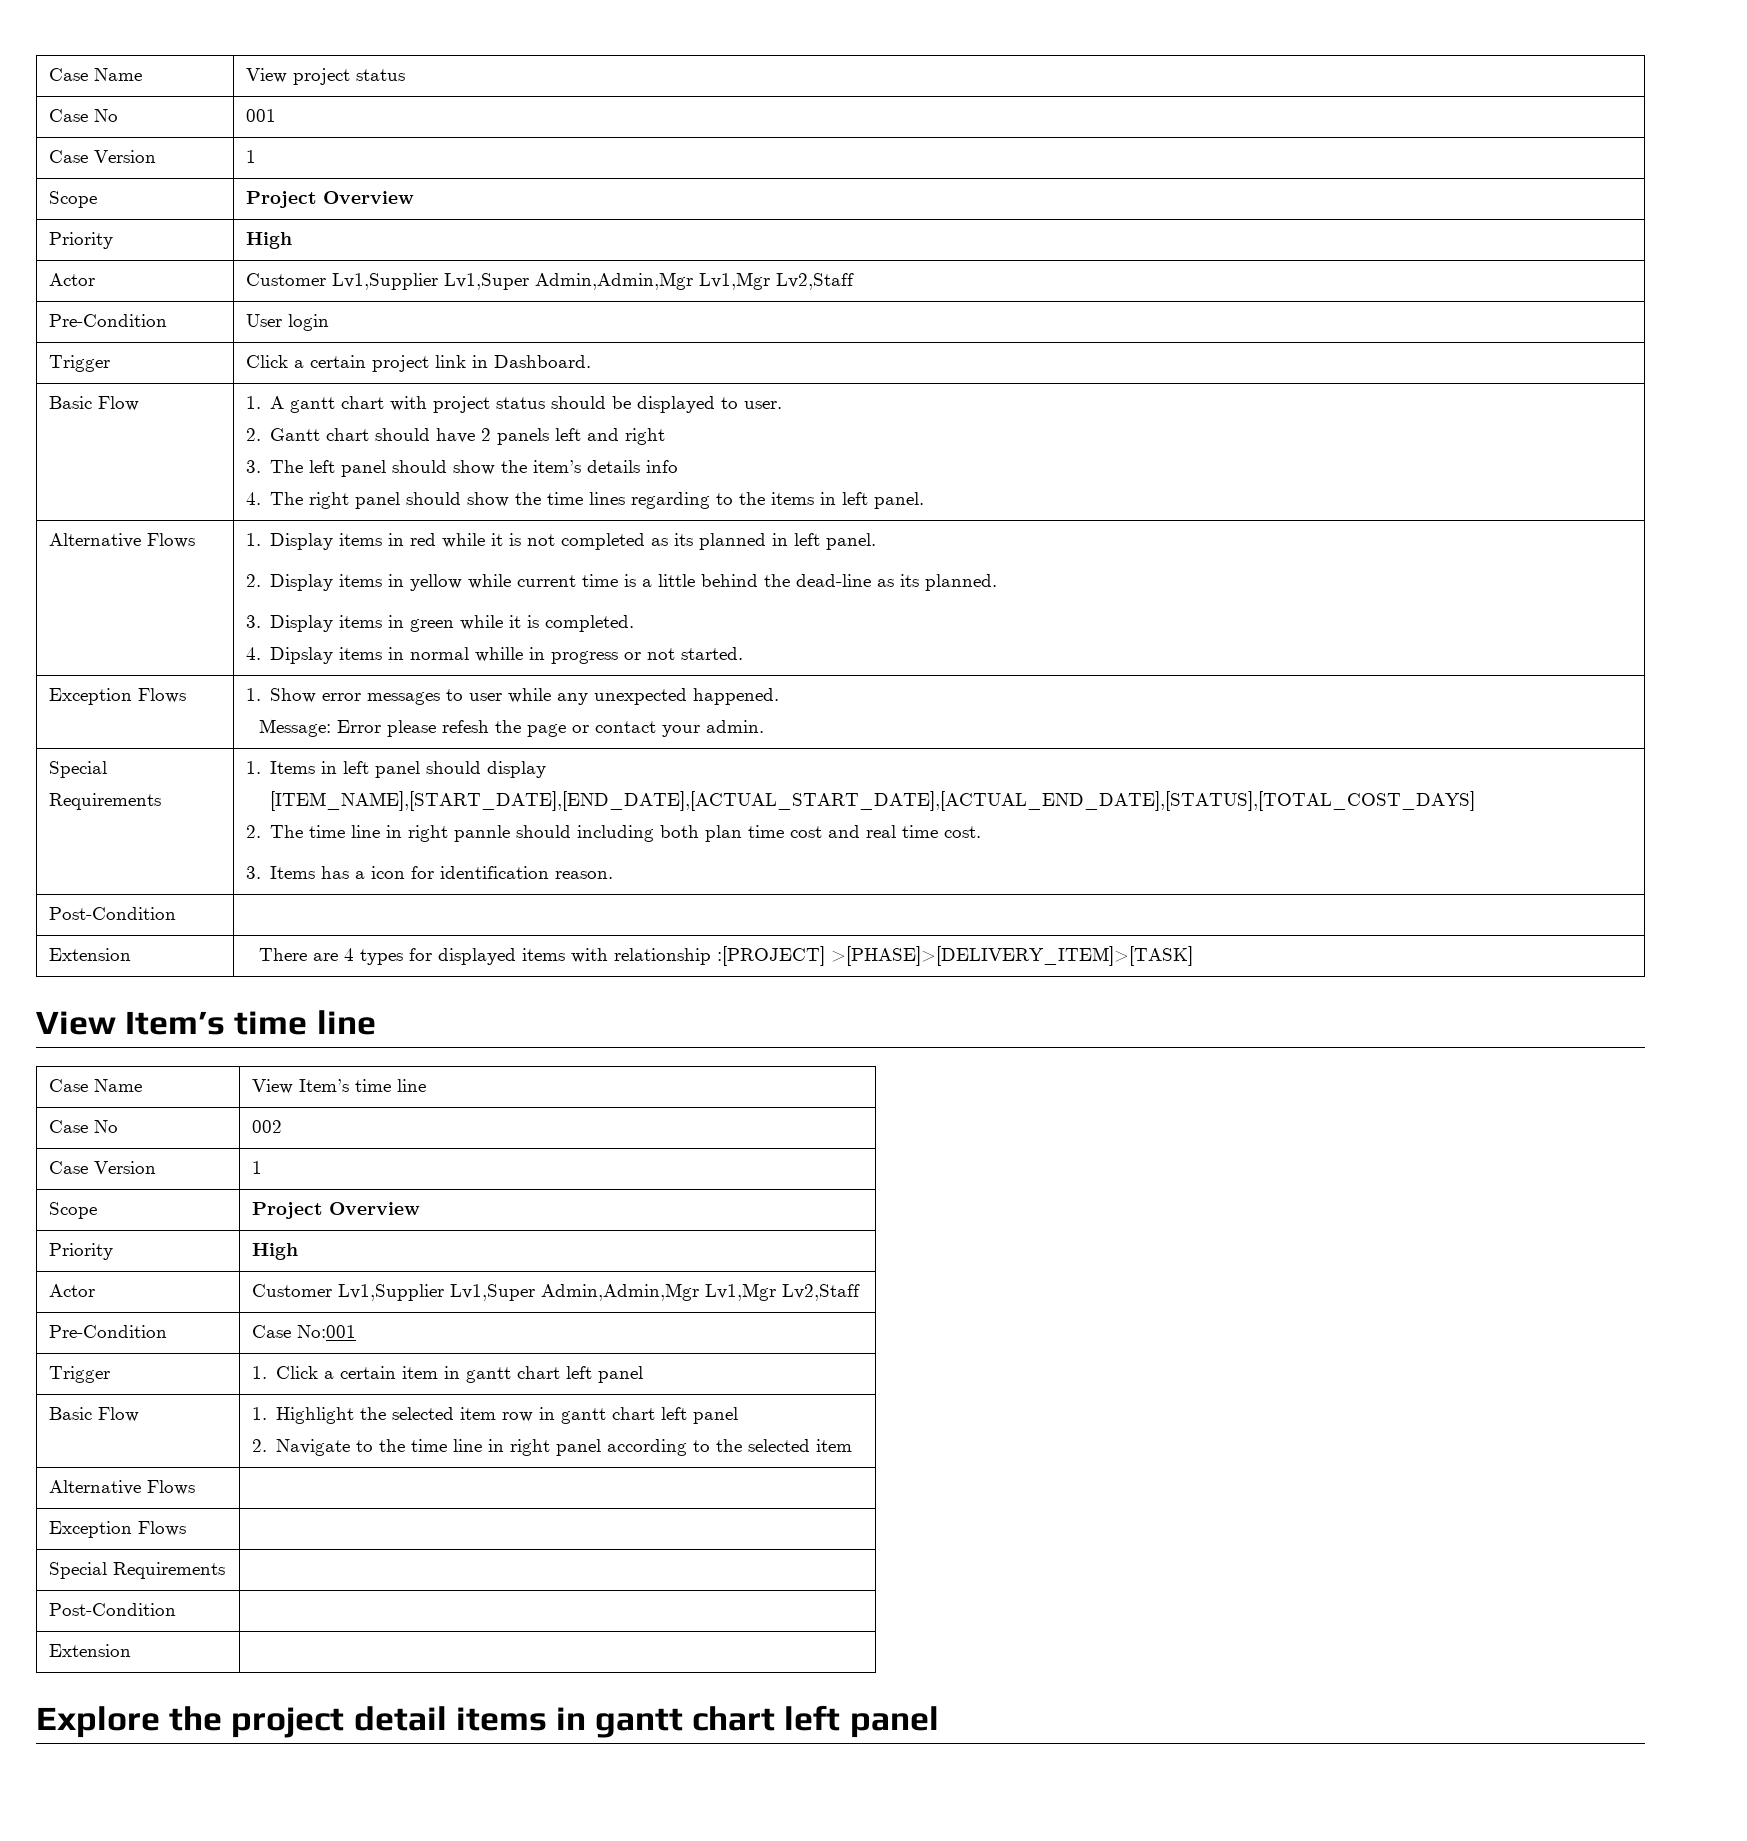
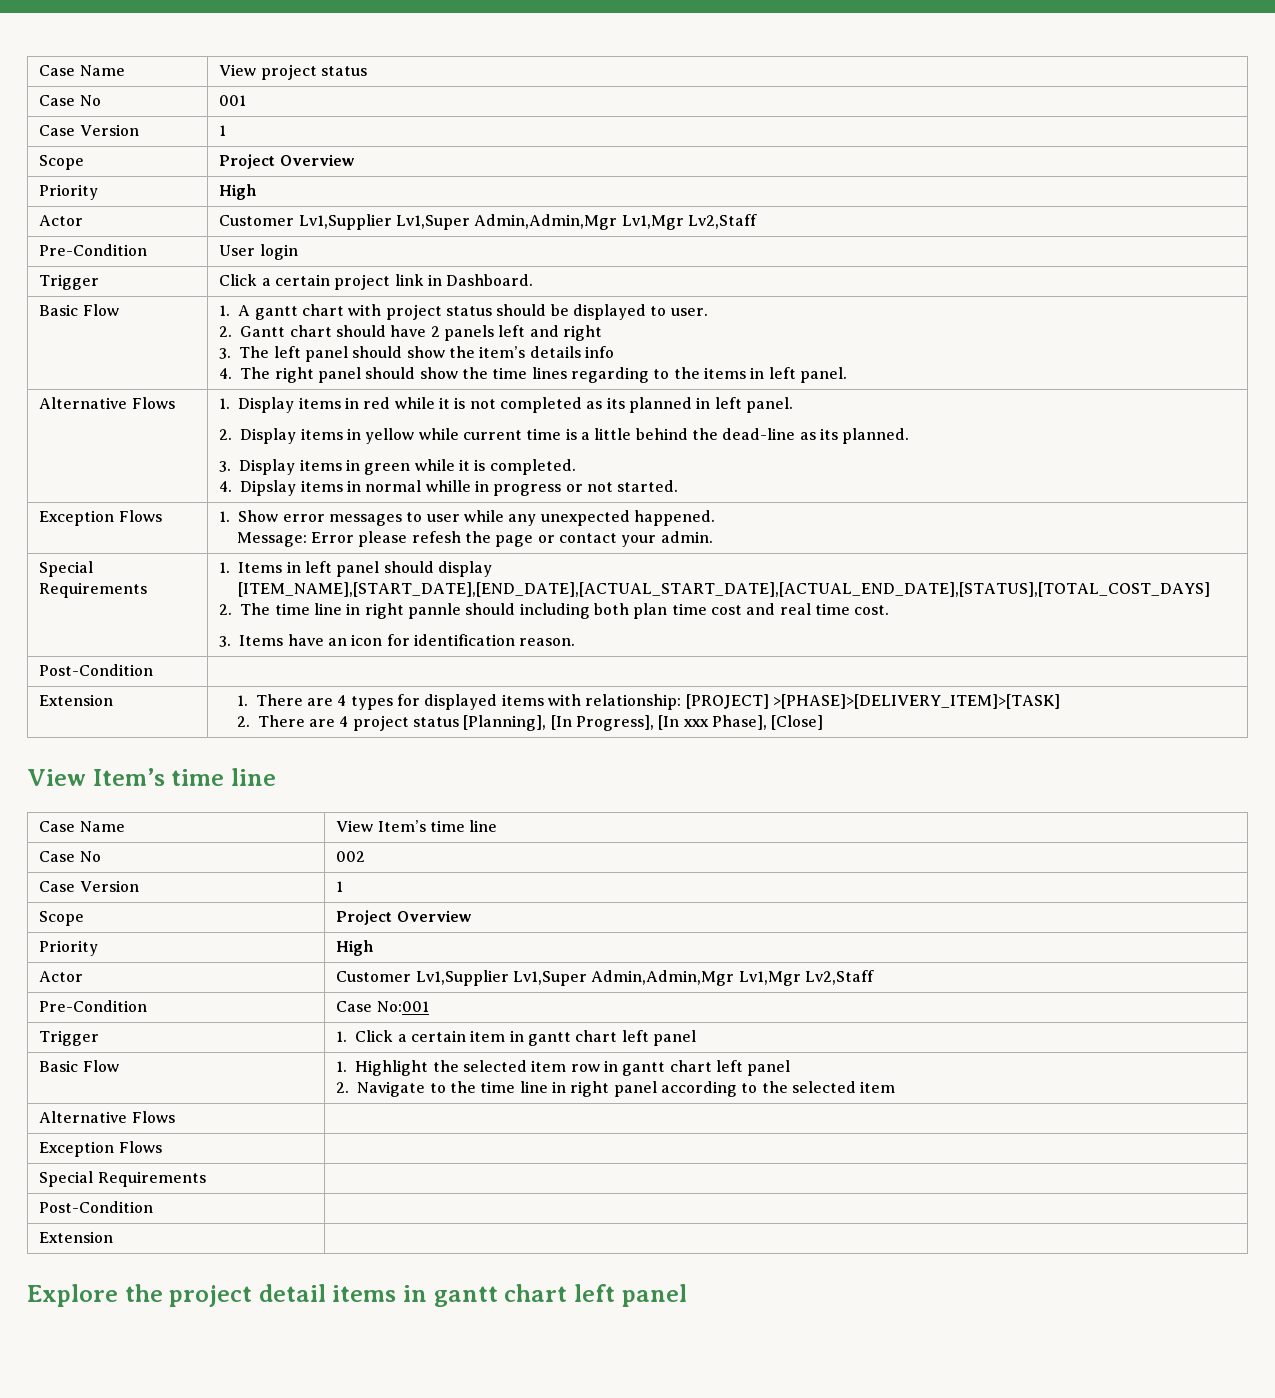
  Special Requirements | 1. Items in left panel should display [ITEM_NAME],[START_DATE],[END_DATE],[ACTUAL_START_DATE],[ACTUAL_END_DATE],[STATUS],[TOTAL_COST_DAYS]
  2. The time line in right pannle should including both plan time cost and real time cost.
- 3. Items has a icon for identification reason.
+ 3. Items have an icon for identification reason.
- Extension | There are 4 types for displayed items with relationship :[PROJECT] >[PHASE]>[DELIVERY_ITEM]>[TASK]
+ Extension | 1. There are 4 types for displayed items with relationship: [PROJECT] >[PHASE]>[DELIVERY_ITEM]>[TASK]
+ 2. There are 4 project status [Planning], [In Progress], [In xxx Phase], [Close]

